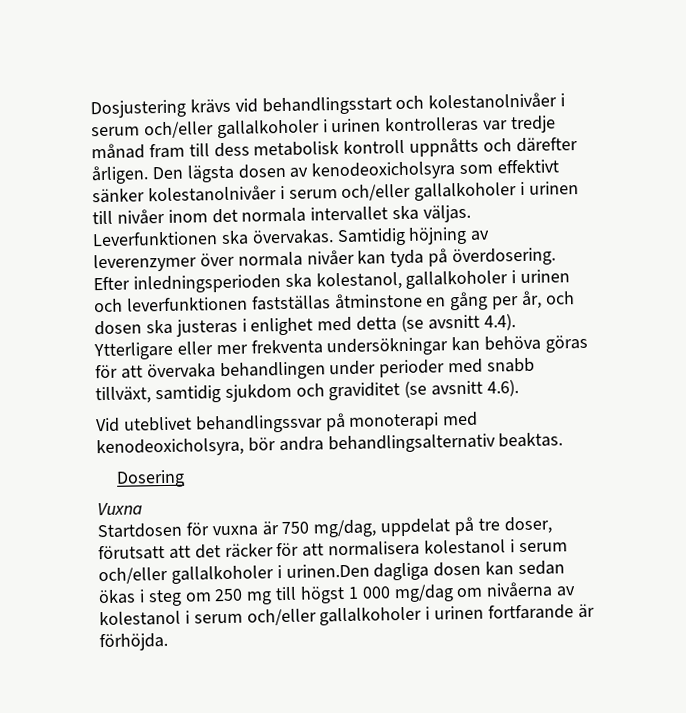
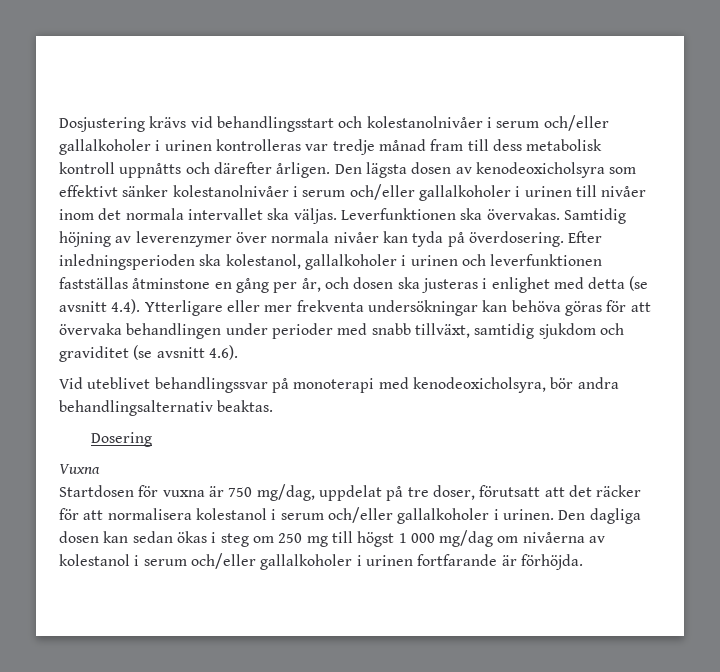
- Startdosen för vuxna är 750 mg/dag, uppdelat på tre doser, förutsatt att det räcker för att normalisera kolestanol i serum och/eller gallalkoholer i urinen.Den dagliga dosen kan sedan ökas i steg om 250 mg till högst 1 000 mg/dag om nivåerna av kolestanol i serum och/eller gallalkoholer i urinen fortfarande är förhöjda.
+ Startdosen för vuxna är 750 mg/dag, uppdelat på tre doser, förutsatt att det räcker för att normalisera kolestanol i serum och/eller gallalkoholer i urinen. Den dagliga dosen kan sedan ökas i steg om 250 mg till högst 1 000 mg/dag om nivåerna av kolestanol i serum och/eller gallalkoholer i urinen fortfarande är förhöjda.

